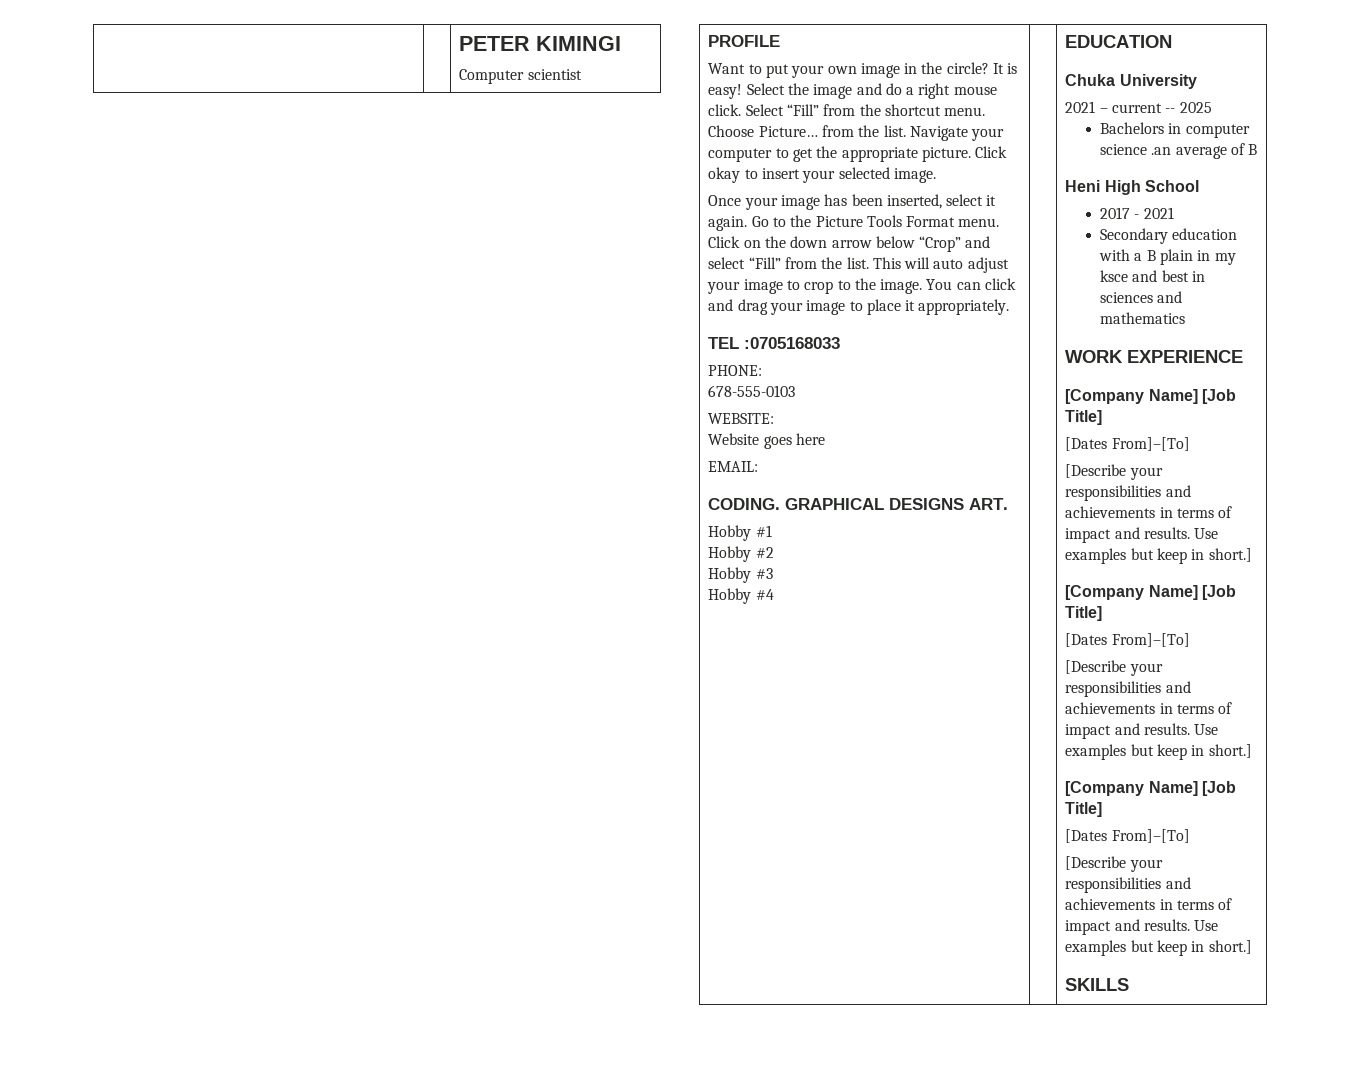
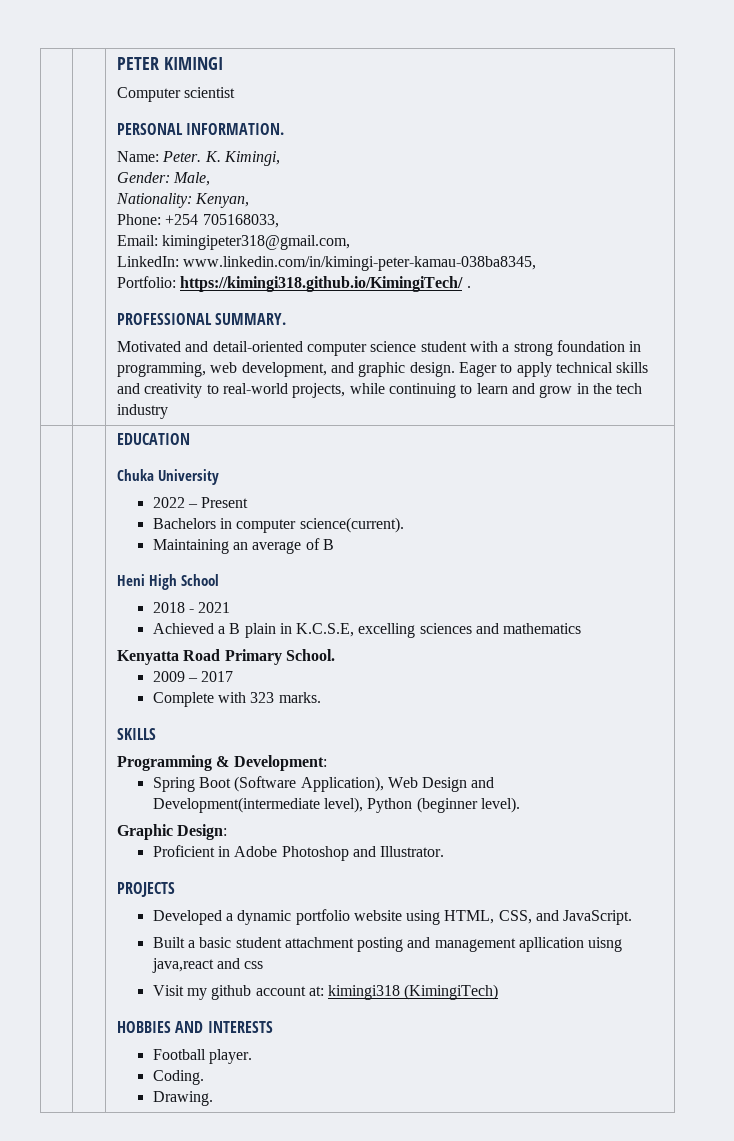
- PROFILE
- Want to put your own image in the circle? It is easy! Select the image and do a right mouse click. Select “Fill” from the shortcut menu. Choose Picture… from the list. Navigate your computer to get the appropriate picture. Click okay to insert your selected image.
- Once your image has been inserted, select it again. Go to the Picture Tools Format menu. Click on the down arrow below “Crop” and select “Fill” from the list. This will auto adjust your image to crop to the image. You can click and drag your image to place it appropriately.
- TEL :0705168033
- PHONE:
- 678-555-0103
- WEBSITE:
- Website goes here
- EMAIL:
- CODING. GRAPHICAL DESIGNS ART.
- Hobby #1
- Hobby #2
- Hobby #3
- Hobby #4 | | EDUCATION
+ PERSONAL INFORMATION.
+ Name: Peter. K. Kimingi,
+ Gender: Male,
+ Nationality: Kenyan,
+ Phone: +254 705168033,
+ Email: kimingipeter318@gmail.com,
+ LinkedIn: www.linkedin.com/in/kimingi-peter-kamau-038ba8345,
+ Portfolio: https://kimingi318.github.io/KimingiTech/ .
+ PROFESSIONAL SUMMARY.
+ Motivated and detail-oriented computer science student with a strong foundation in programming, web development, and graphic design. Eager to apply technical skills and creativity to real-world projects, while continuing to learn and grow in the tech industry
+ | | EDUCATION
  Chuka University
- 2021 – current -- 2025
+ 2022 – Present
- Bachelors in computer science .an average of B
+ Bachelors in computer science(current).
+ Maintaining an average of B
- 2017 - 2021
+ 2018 - 2021
- Secondary education with a B plain in my ksce and best in sciences and mathematics
- WORK EXPERIENCE
- [Company Name] [Job Title]
- [Dates From]–[To]
- [Describe your responsibilities and achievements in terms of impact and results. Use examples but keep in short.]
- [Company Name] [Job Title]
- [Dates From]–[To]
- [Describe your responsibilities and achievements in terms of impact and results. Use examples but keep in short.]
- [Company Name] [Job Title]
- [Dates From]–[To]
- [Describe your responsibilities and achievements in terms of impact and results. Use examples but keep in short.]
+ Achieved a B plain in K.C.S.E, excelling sciences and mathematics
+ Kenyatta Road Primary School.
+ 2009 – 2017
+ Complete with 323 marks.
  SKILLS
+ Programming & Development:
+ Spring Boot (Software Application), Web Design and Development(intermediate level), Python (beginner level).
+ Graphic Design:
+ Proficient in Adobe Photoshop and Illustrator.
+ PROJECTS
+ Developed a dynamic portfolio website using HTML, CSS, and JavaScript.
+ Built a basic student attachment posting and management apllication uisng java,react and css
+ Visit my github account at: kimingi318 (KimingiTech)
+ HOBBIES AND INTERESTS
+ Football player.
+ Coding.
+ Drawing.

